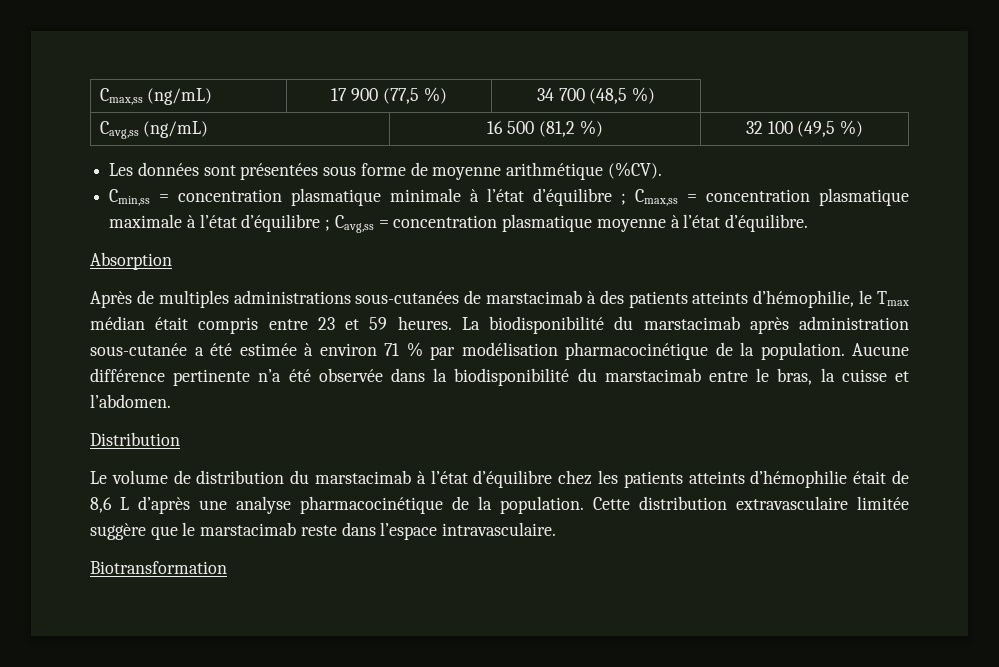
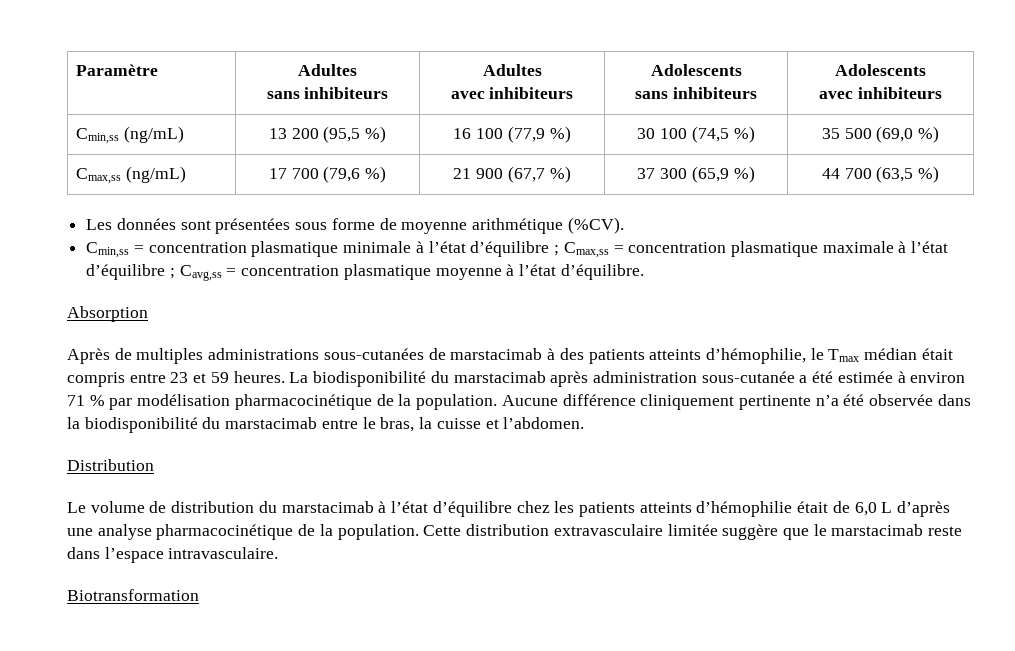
+ Paramètre | Adultes
+ sans inhibiteurs | Adultes
+ avec inhibiteurs | Adolescents
+ sans inhibiteurs | Adolescents
+ avec inhibiteurs
+ Cmin,ss (ng/mL) | 13 200 (95,5 %) | 16 100 (77,9 %) | 30 100 (74,5 %) | 35 500 (69,0 %)
- Cmax,ss (ng/mL) | 17 900 (77,5 %) | 34 700 (48,5 %)
- Cavg,ss (ng/mL) | 16 500 (81,2 %) | 32 100 (49,5 %)
+ Cmax,ss (ng/mL) | 17 700 (79,6 %) | 21 900 (67,7 %) | 37 300 (65,9 %) | 44 700 (63,5 %)
- Aucune différence pertinente n’a été observée dans la biodisponibilité du marstacimab entre le bras, la cuisse et l’abdomen.
+ Aucune différence cliniquement pertinente n’a été observée dans la biodisponibilité du marstacimab entre le bras, la cuisse et l’abdomen.
- Le volume de distribution du marstacimab à l’état d’équilibre chez les patients atteints d’hémophilie était de 8,6 L d’après une analyse pharmacocinétique de la population.
+ Le volume de distribution du marstacimab à l’état d’équilibre chez les patients atteints d’hémophilie était de 6,0 L d’après une analyse pharmacocinétique de la population.

